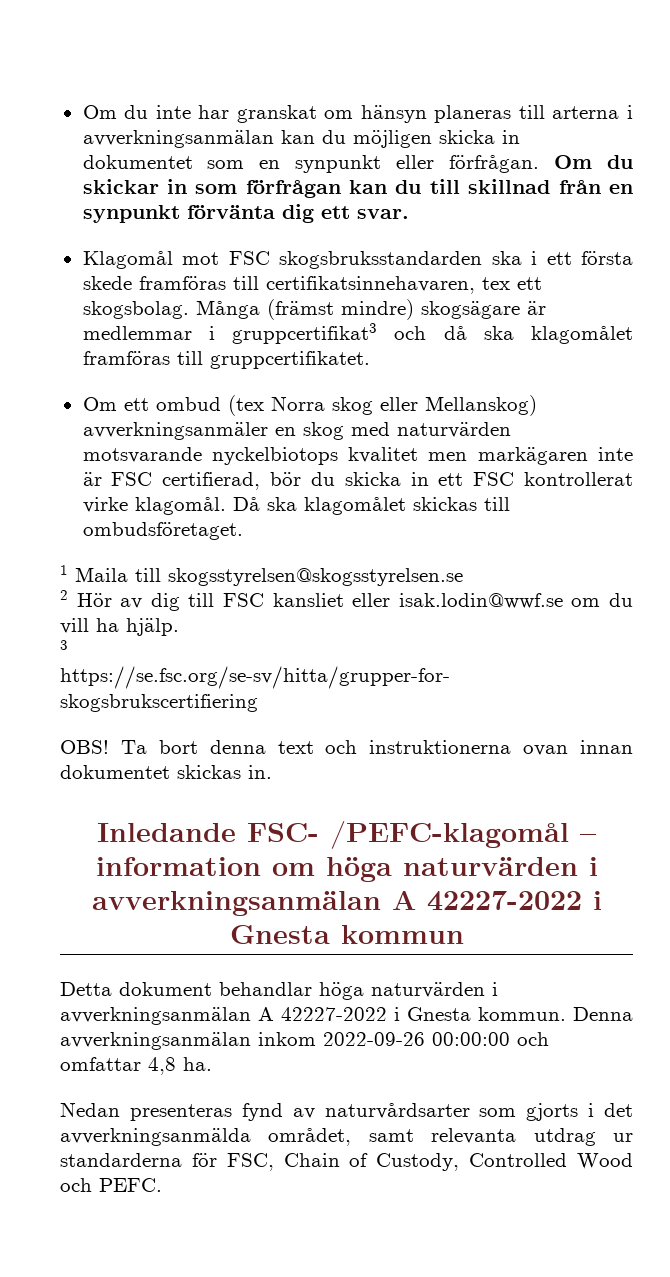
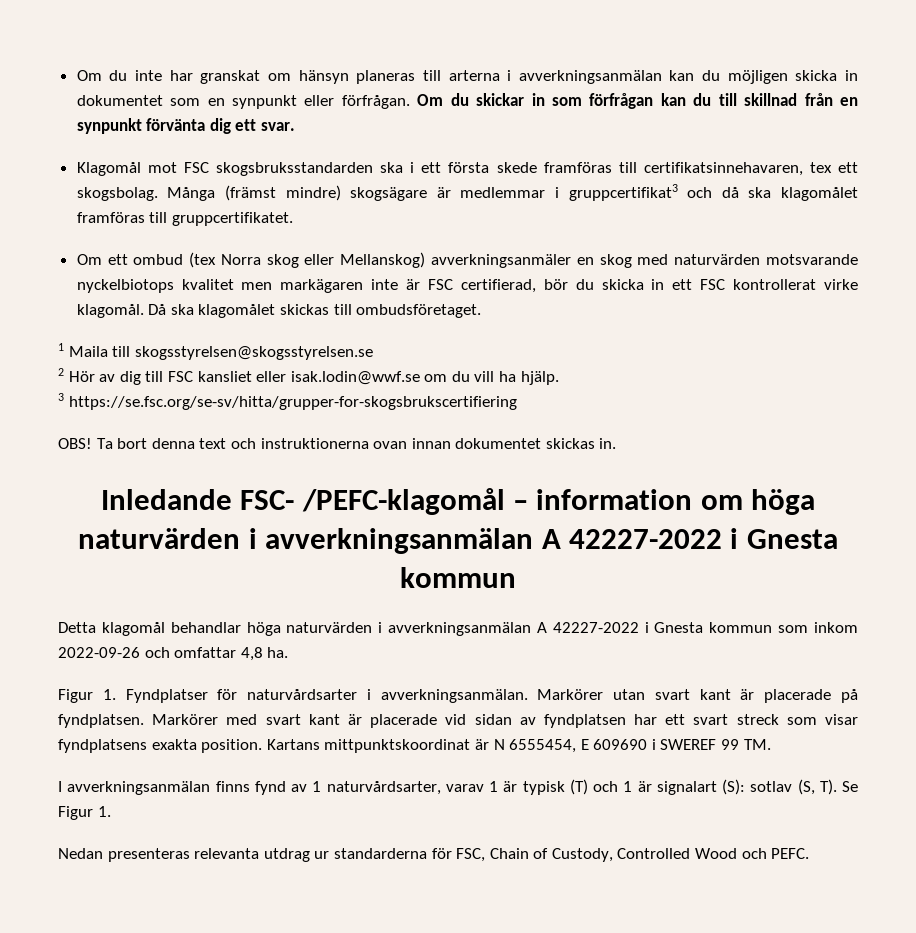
- Detta dokument behandlar höga naturvärden i avverkningsanmälan A 42227-2022 i Gnesta kommun. Denna avverkningsanmälan inkom 2022-09-26 00:00:00 och omfattar 4,8 ha.
+ Detta klagomål behandlar höga naturvärden i avverkningsanmälan A 42227-2022 i Gnesta kommun som inkom 2022-09-26 och omfattar 4,8 ha.
- Nedan presenteras fynd av naturvårdsarter som gjorts i det avverkningsanmälda området, samt relevanta utdrag ur standarderna för FSC, Chain of Custody, Controlled Wood och PEFC.
+ Figur 1. Fyndplatser för naturvårdsarter i avverkningsanmälan. Markörer utan svart kant är placerade på fyndplatsen. Markörer med svart kant är placerade vid sidan av fyndplatsen har ett svart streck som visar fyndplatsens exakta position. Kartans mittpunktskoordinat är N 6555454, E 609690 i SWEREF 99 TM.
+ I avverkningsanmälan finns fynd av 1 naturvårdsarter, varav 1 är typisk (T) och 1 är signalart (S): sotlav (S, T). Se Figur 1.
+ Nedan presenteras relevanta utdrag ur standarderna för FSC, Chain of Custody, Controlled Wood och PEFC.

